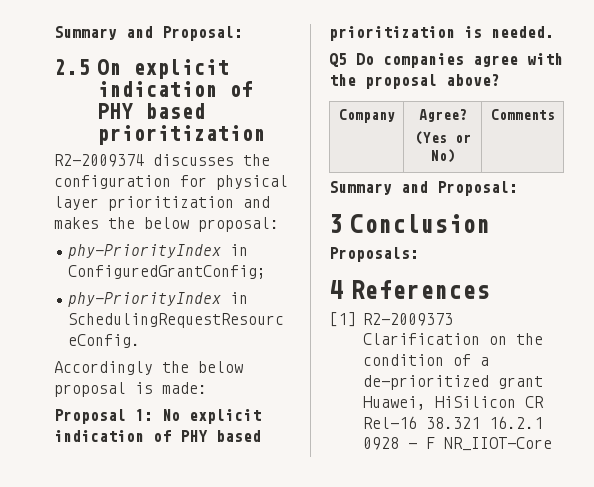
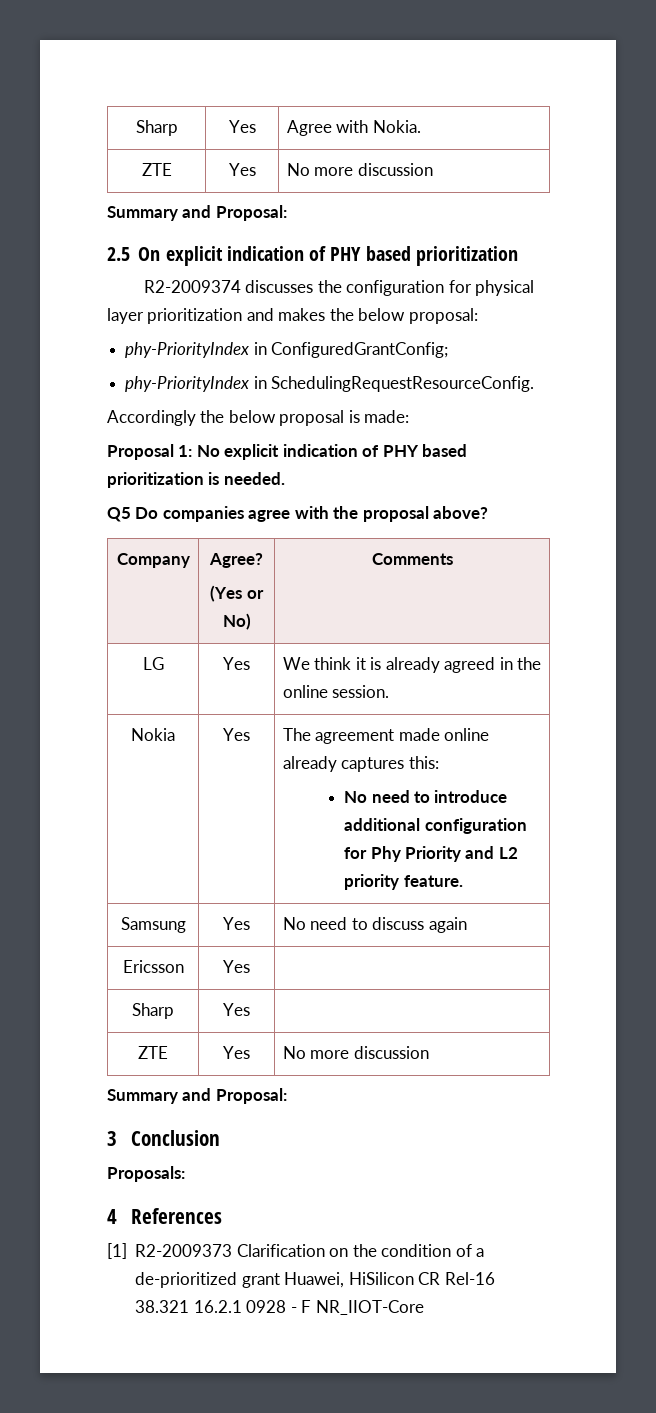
+ Sharp | Yes | Agree with Nokia.
+ ZTE | Yes | No more discussion
+ LG | Yes | We think it is already agreed in the online session.
+ Nokia | Yes | The agreement made online already captures this:
+ No need to introduce additional configuration for Phy Priority and L2 priority feature.
+ Samsung | Yes | No need to discuss again
+ Ericsson | Yes |
+ Sharp | Yes |
+ ZTE | Yes | No more discussion

